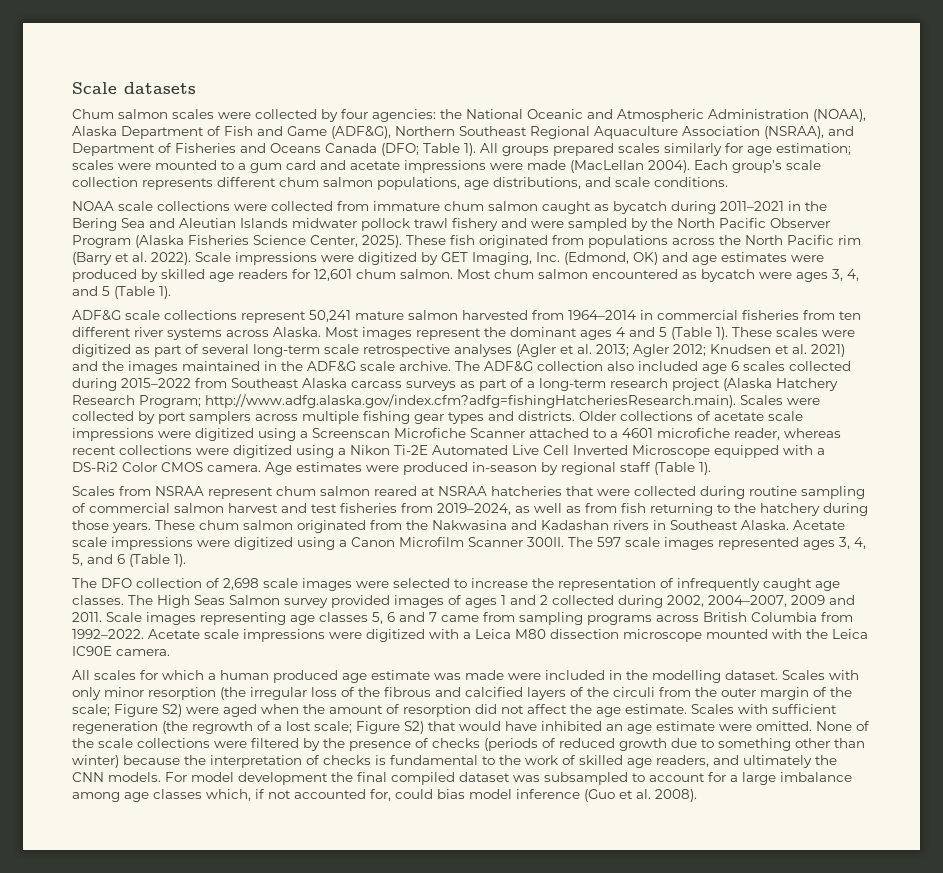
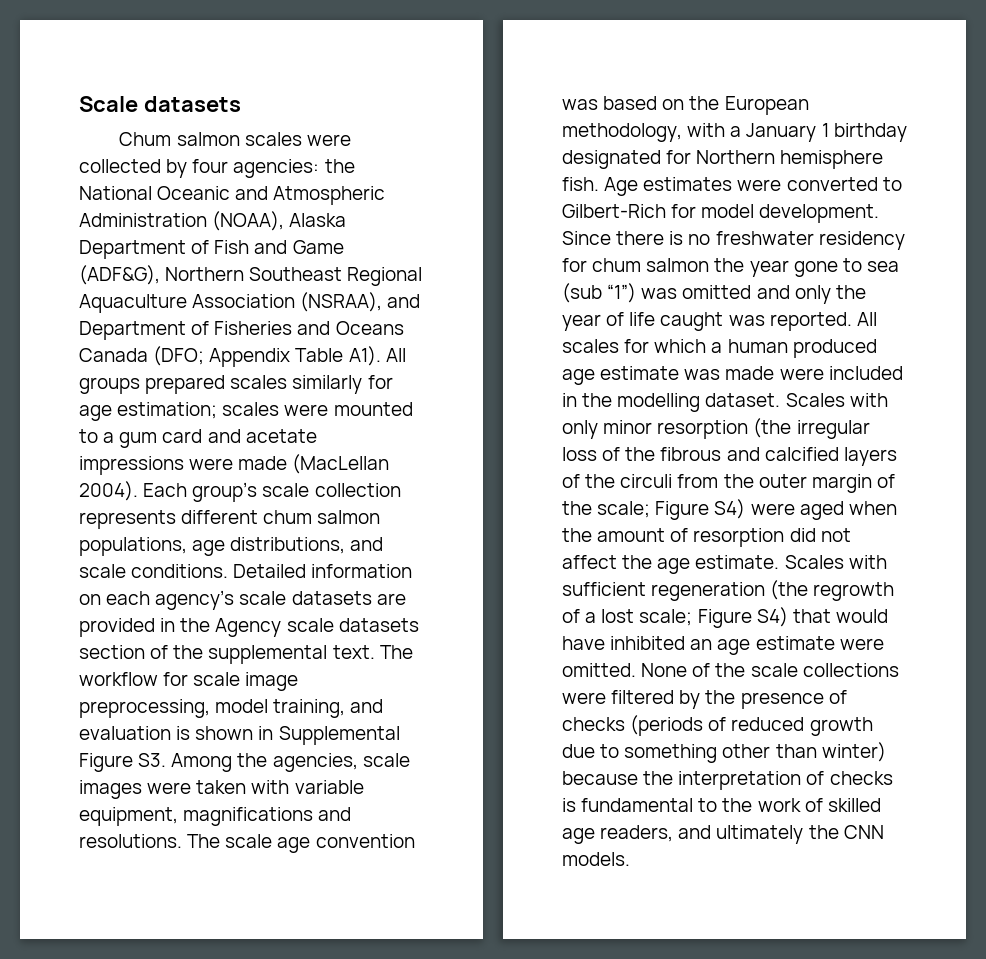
- Chum salmon scales were collected by four agencies: the National Oceanic and Atmospheric Administration (NOAA), Alaska Department of Fish and Game (ADF&G), Northern Southeast Regional Aquaculture Association (NSRAA), and Department of Fisheries and Oceans Canada (DFO; Table 1). All groups prepared scales similarly for age estimation; scales were mounted to a gum card and acetate impressions were made (MacLellan 2004).
+ Chum salmon scales were collected by four agencies: the National Oceanic and Atmospheric Administration (NOAA), Alaska Department of Fish and Game (ADF&G), Northern Southeast Regional Aquaculture Association (NSRAA), and Department of Fisheries and Oceans Canada (DFO; Appendix Table A1). All groups prepared scales similarly for age estimation; scales were mounted to a gum card and acetate impressions were made (MacLellan 2004).
- Each group’s scale collection represents different chum salmon populations, age distributions, and scale conditions.
- NOAA scale collections were collected from immature chum salmon caught as bycatch during 2011–2021 in the Bering Sea and Aleutian Islands midwater pollock trawl fishery and were sampled by the North Pacific Observer Program (Alaska Fisheries Science Center, 2025). These fish originated from populations across the North Pacific rim (Barry et al. 2022). Scale impressions were digitized by GET Imaging, Inc. (Edmond, OK) and age estimates were produced by skilled age readers for 12,601 chum salmon. Most chum salmon encountered as bycatch were ages 3, 4, and 5 (Table 1).
- ADF&G scale collections represent 50,241 mature salmon harvested from 1964–2014 in commercial fisheries from ten different river systems across Alaska. Most images represent the dominant ages 4 and 5 (Table 1). These scales were digitized as part of several long-term scale retrospective analyses (Agler et al. 2013; Agler 2012; Knudsen et al. 2021) and the images maintained in the ADF&G scale archive. The ADF&G collection also included age 6 scales collected during 2015–2022 from Southeast Alaska carcass surveys as part of a long-term research project (Alaska Hatchery Research Program; http://www.adfg.alaska.gov/index.cfm?adfg=fishingHatcheriesResearch.main). Scales were collected by port samplers across multiple fishing gear types and districts. Older collections of acetate scale impressions were digitized using a Screenscan Microfiche Scanner attached to a 4601 microfiche reader, whereas recent collections were digitized using a Nikon Ti-2E Automated Live Cell Inverted Microscope equipped with a DS-Ri2 Color CMOS camera. Age estimates were produced in-season by regional staff (Table 1).
- Scales from NSRAA represent chum salmon reared at NSRAA hatcheries that were collected during routine sampling of commercial salmon harvest and test fisheries from 2019–2024, as well as from fish returning to the hatchery during those years. These chum salmon originated from the Nakwasina and Kadashan rivers in Southeast Alaska. Acetate scale impressions were digitized using a Canon Microfilm Scanner 300II. The 597 scale images represented ages 3, 4, 5, and 6 (Table 1).
- The DFO collection of 2,698 scale images were selected to increase the representation of infrequently caught age classes. The High Seas Salmon survey provided images of ages 1 and 2 collected during 2002, 2004–2007, 2009 and 2011. Scale images representing age classes 5, 6 and 7 came from sampling programs across British Columbia from 1992–2022. Acetate scale impressions were digitized with a Leica M80 dissection microscope mounted with the Leica IC90E camera.
- All scales for which a human produced age estimate was made were included in the modelling dataset.
+ Each group’s scale collection represents different chum salmon populations, age distributions, and scale conditions. Detailed information on each agency’s scale datasets are provided in the Agency scale datasets section of the supplemental text. The workflow for scale image preprocessing, model training, and evaluation is shown in Supplemental Figure S3. Among the agencies, scale images were taken with variable equipment, magnifications and resolutions. The scale age convention was based on the European methodology, with a January 1 birthday designated for Northern hemisphere fish. Age estimates were converted to Gilbert-Rich for model development. Since there is no freshwater residency for chum salmon the year gone to sea (sub “1”) was omitted and only the year of life caught was reported. All scales for which a human produced age estimate was made were included in the modelling dataset.
- Scales with only minor resorption (the irregular loss of the fibrous and calcified layers of the circuli from the outer margin of the scale; Figure S2) were aged when the amount of resorption did not affect the age estimate.
+ Scales with only minor resorption (the irregular loss of the fibrous and calcified layers of the circuli from the outer margin of the scale; Figure S4) were aged when the amount of resorption did not affect the age estimate.
- Scales with sufficient regeneration (the regrowth of a lost scale; Figure S2) that would have inhibited an age estimate were omitted.
+ Scales with sufficient regeneration (the regrowth of a lost scale; Figure S4) that would have inhibited an age estimate were omitted.
- For model development the final compiled dataset was subsampled to account for a large imbalance among age classes which, if not accounted for, could bias model inference (Guo et al. 2008).

